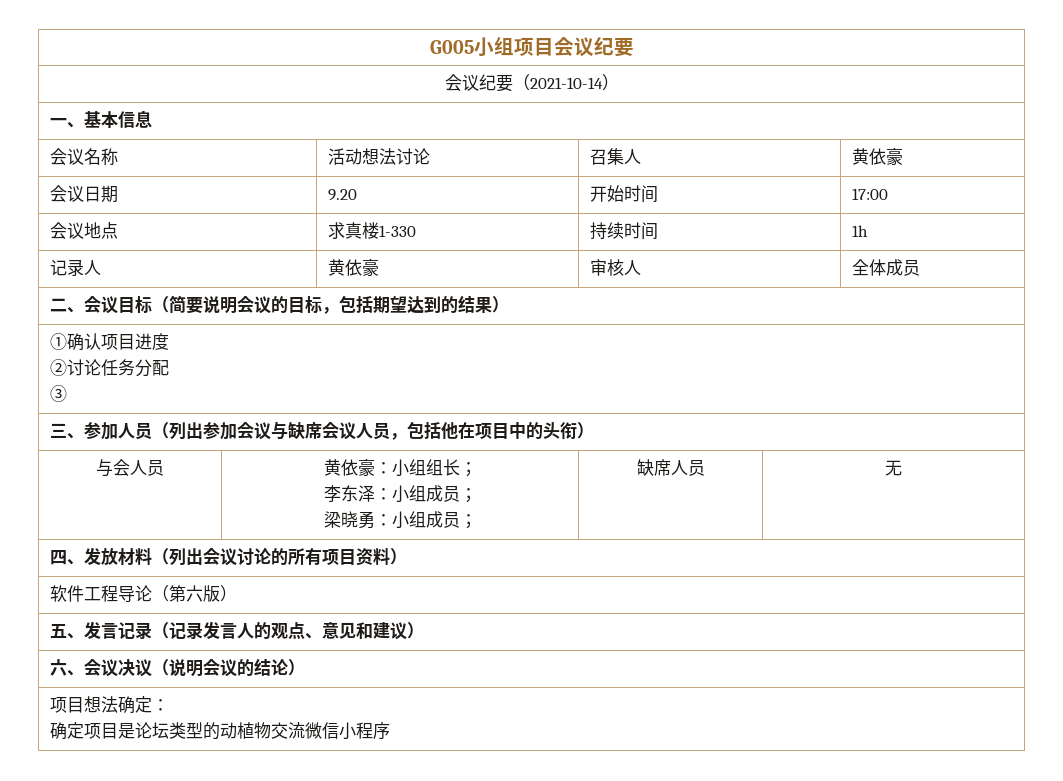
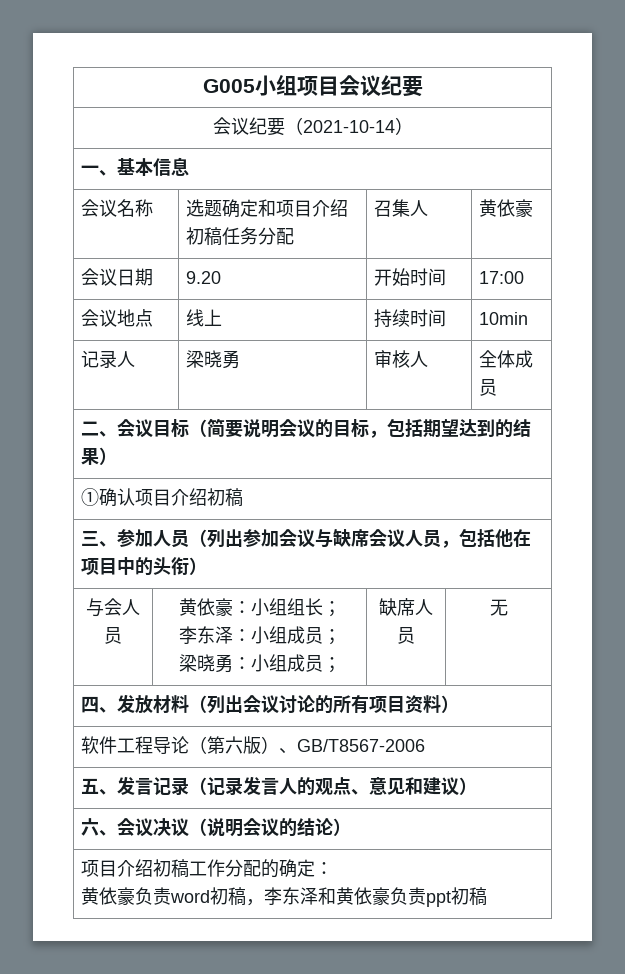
- 会议名称 | 活动想法讨论 | 召集人 | 黄依豪
+ 会议名称 | 选题确定和项目介绍初稿任务分配 | 召集人 | 黄依豪
- 会议地点 | 求真楼1-330 | 持续时间 | 1h
+ 会议地点 | 线上 | 持续时间 | 10min
- 记录人 | 黄依豪 | 审核人 | 全体成员
+ 记录人 | 梁晓勇 | 审核人 | 全体成员
- ①确认项目进度
- ②讨论任务分配
- ③
+ ①确认项目介绍初稿
- 软件工程导论（第六版）
+ 软件工程导论（第六版）、GB/T8567-2006
- 项目想法确定：
- 确定项目是论坛类型的动植物交流微信小程序
+ 项目介绍初稿工作分配的确定：
+ 黄依豪负责word初稿，李东泽和黄依豪负责ppt初稿

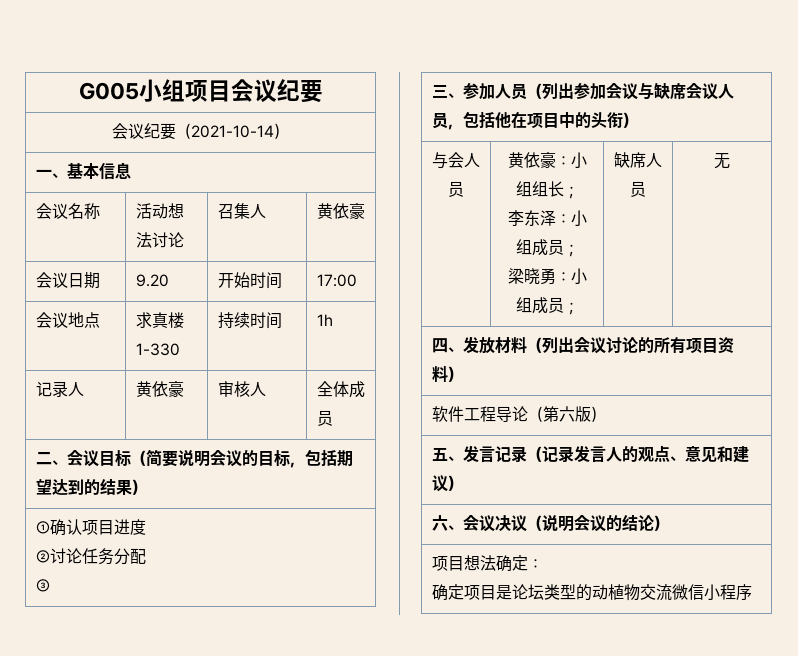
- 会议名称 | 选题确定和项目介绍初稿任务分配 | 召集人 | 黄依豪
+ 会议名称 | 活动想法讨论 | 召集人 | 黄依豪
- 会议地点 | 线上 | 持续时间 | 10min
+ 会议地点 | 求真楼1-330 | 持续时间 | 1h
- 记录人 | 梁晓勇 | 审核人 | 全体成员
+ 记录人 | 黄依豪 | 审核人 | 全体成员
- ①确认项目介绍初稿
+ ①确认项目进度
+ ②讨论任务分配
+ ③
- 软件工程导论（第六版）、GB/T8567-2006
+ 软件工程导论（第六版）
- 项目介绍初稿工作分配的确定：
- 黄依豪负责word初稿，李东泽和黄依豪负责ppt初稿
+ 项目想法确定：
+ 确定项目是论坛类型的动植物交流微信小程序

